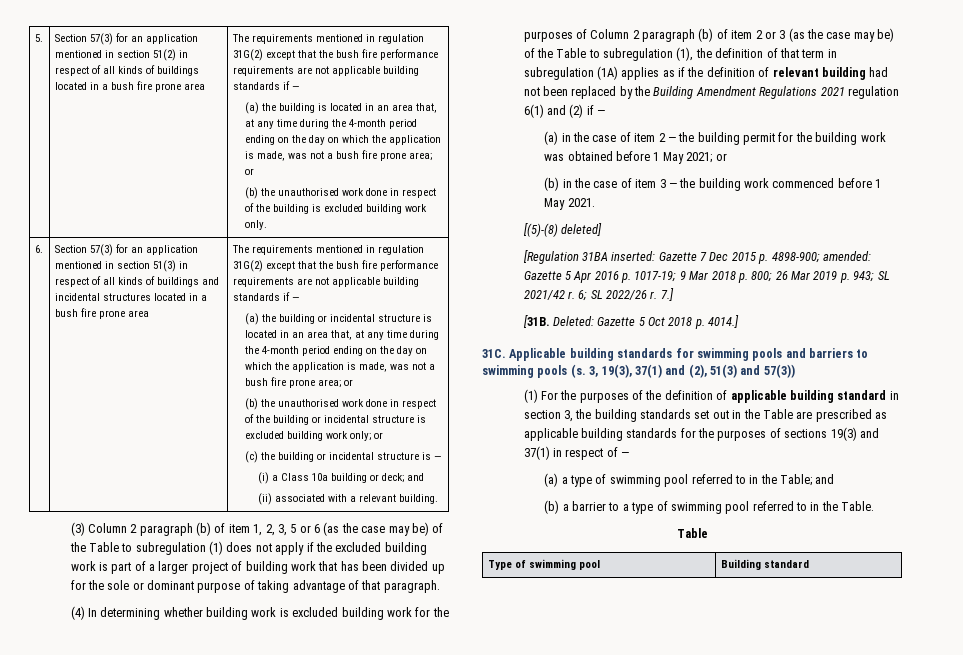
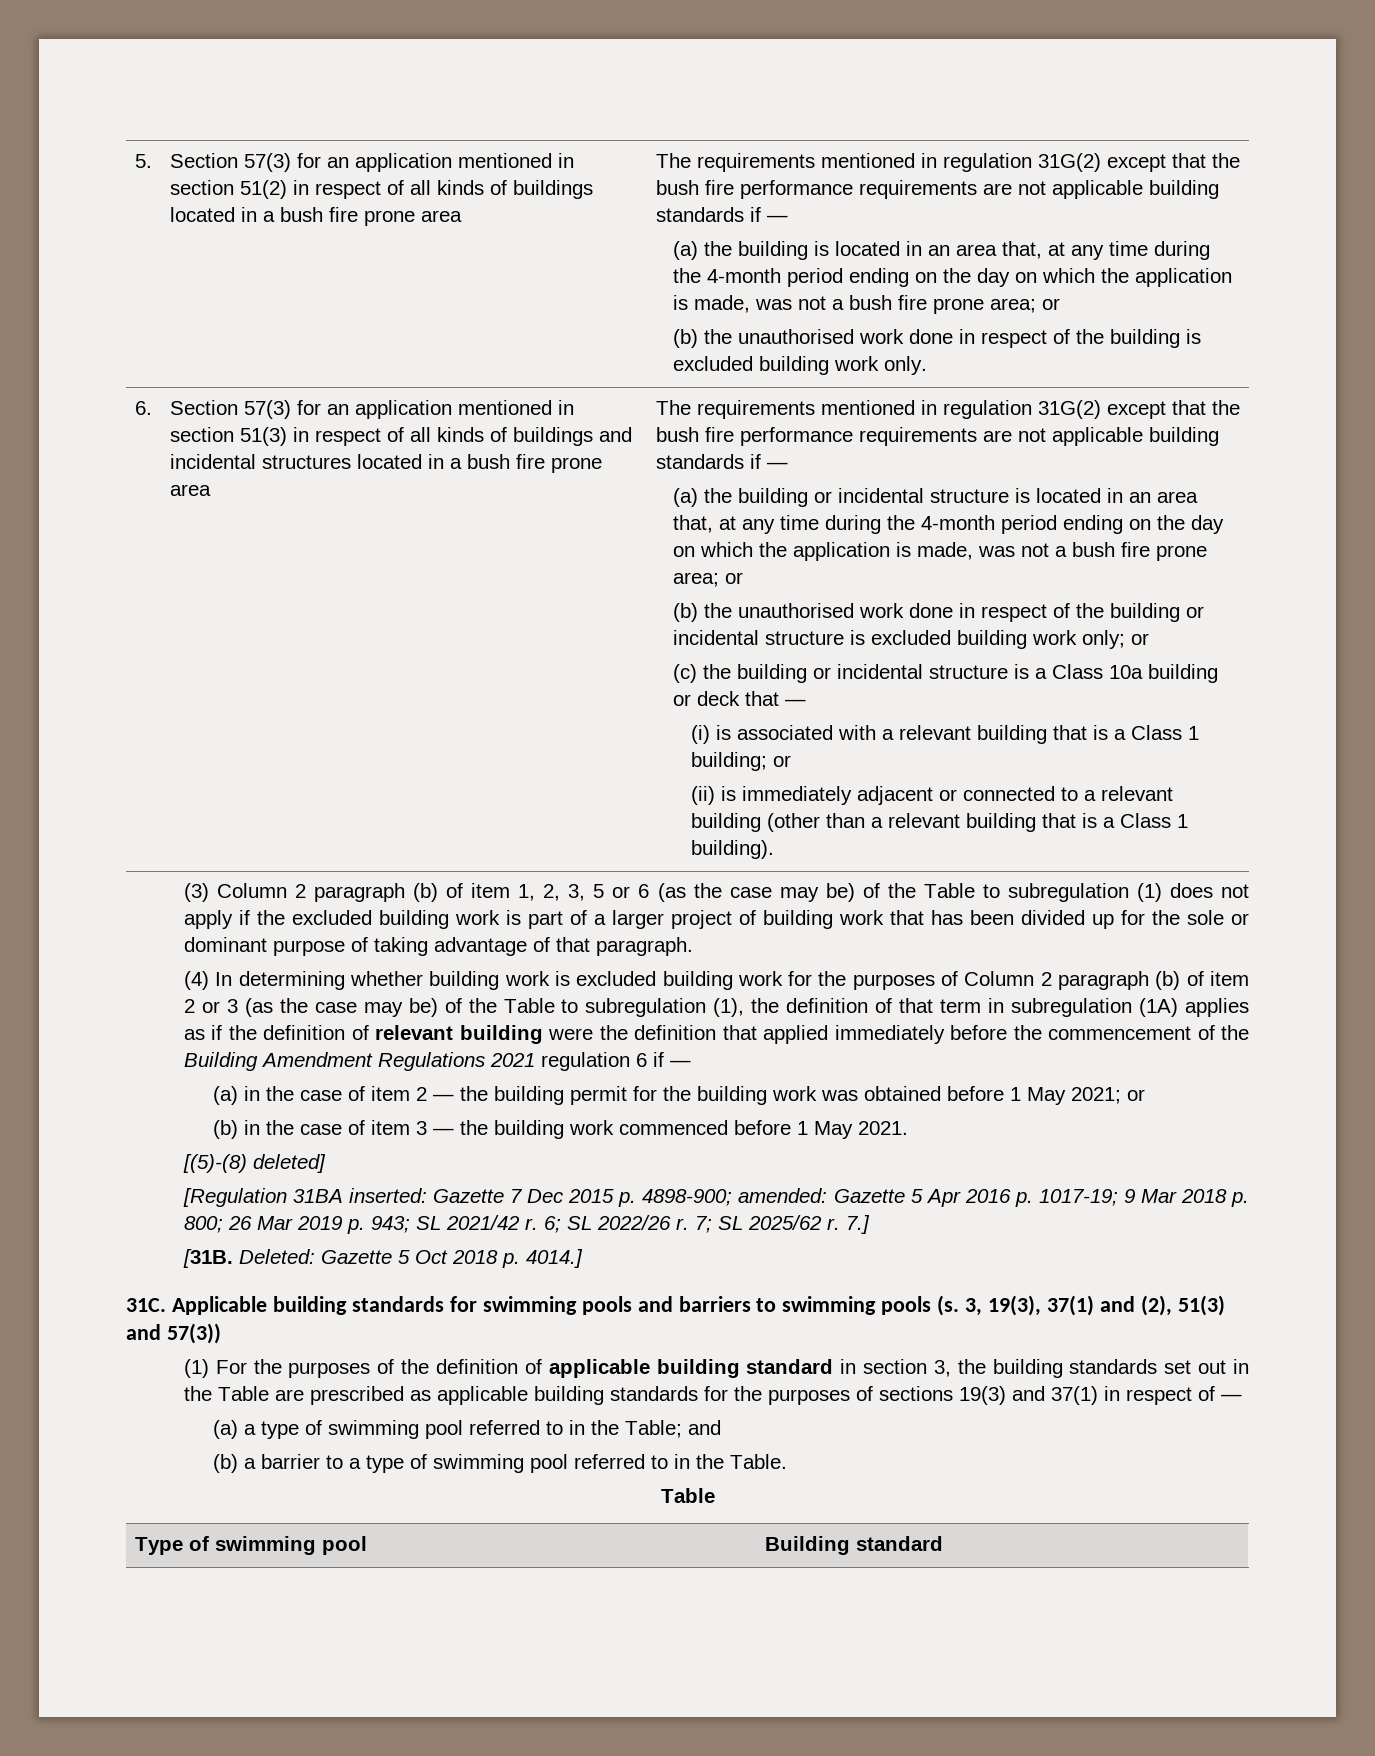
- (c) the building or incidental structure is —
- (i) a Class 10a building or deck; and
- (ii) associated with a relevant building.
+ (c) the building or incidental structure is a Class 10a building or deck that —
+ (i) is associated with a relevant building that is a Class 1 building; or
+ (ii) is immediately adjacent or connected to a relevant building (other than a relevant building that is a Class 1 building).
- (4) In determining whether building work is excluded building work for the purposes of Column 2 paragraph (b) of item 2 or 3 (as the case may be) of the Table to subregulation (1), the definition of that term in subregulation (1A) applies as if the definition of relevant building had not been replaced by the Building Amendment Regulations 2021 regulation 6(1) and (2) if —
+ (4) In determining whether building work is excluded building work for the purposes of Column 2 paragraph (b) of item 2 or 3 (as the case may be) of the Table to subregulation (1), the definition of that term in subregulation (1A) applies as if the definition of relevant building were the definition that applied immediately before the commencement of the Building Amendment Regulations 2021 regulation 6 if —
+ 7; SL 2025/62 r.

